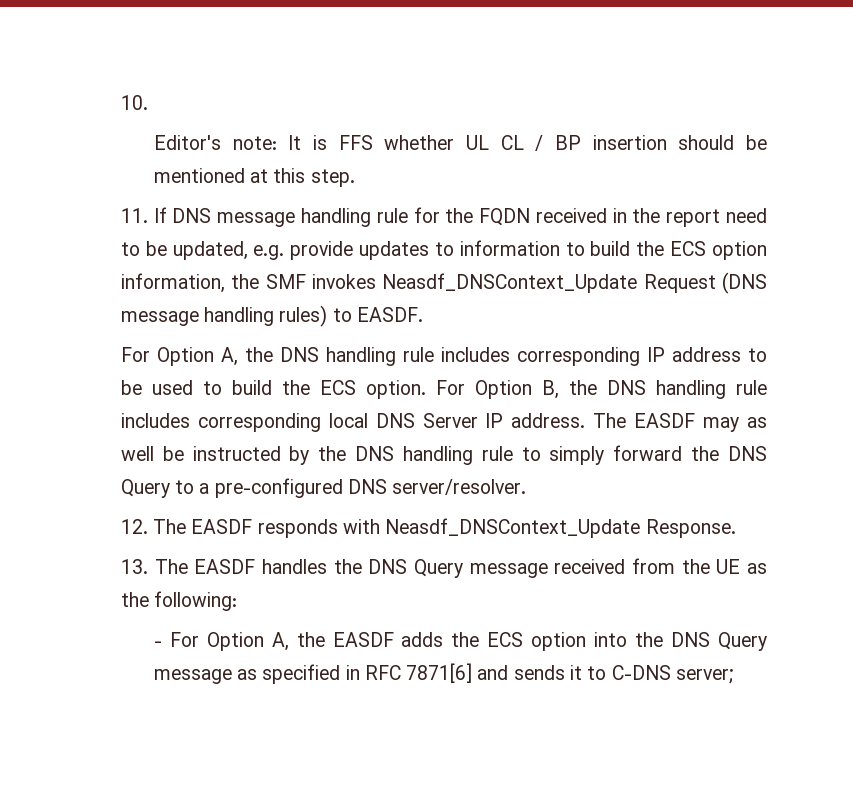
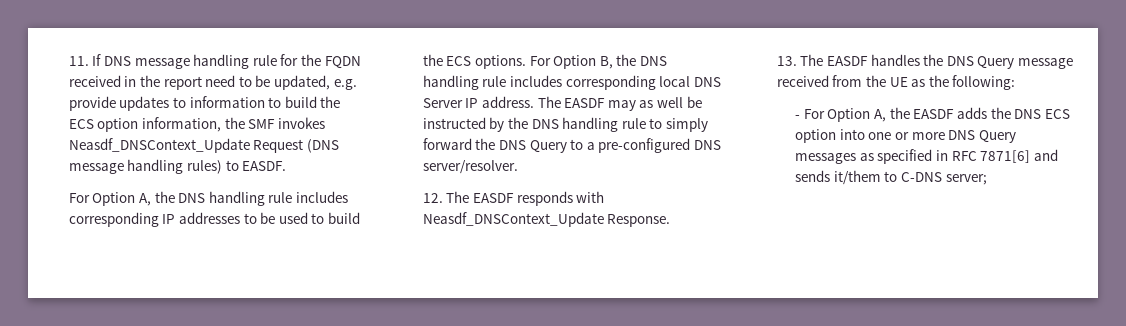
- 10.
- Editor's note: It is FFS whether UL CL / BP insertion should be mentioned at this step.
- For Option A, the DNS handling rule includes corresponding IP address to be used to build the ECS option.
+ For Option A, the DNS handling rule includes corresponding IP addresses to be used to build the ECS options.
- - For Option A, the EASDF adds the ECS option into the DNS Query message as specified in RFC 7871[6] and sends it to C-DNS server;
+ - For Option A, the EASDF adds the DNS ECS option into one or more DNS Query messages as specified in RFC 7871[6] and sends it/them to C-DNS server;

